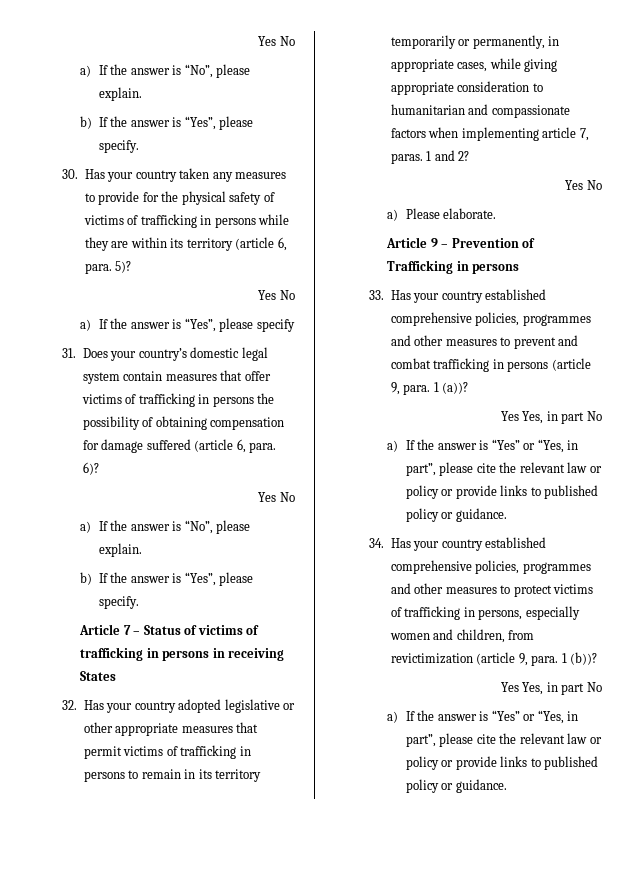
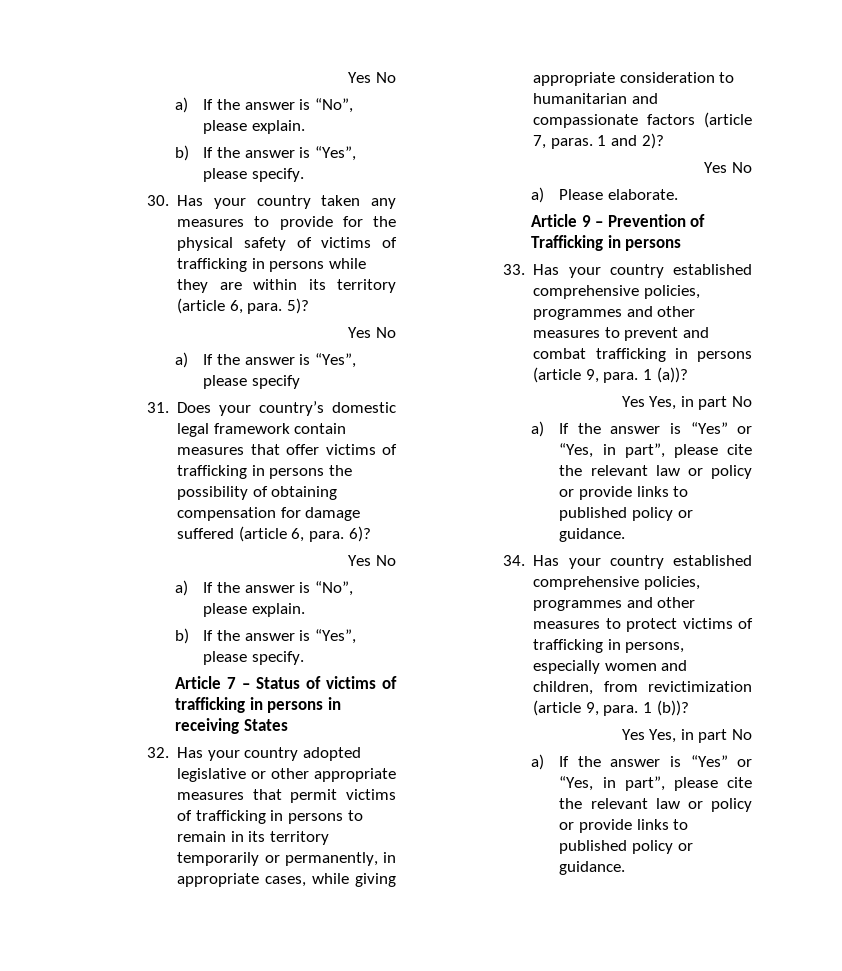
- 31. Does your country’s domestic legal system contain measures that offer victims of trafficking in persons the possibility of obtaining compensation for damage suffered (article 6, para. 6)?
+ 31. Does your country’s domestic legal framework contain measures that offer victims of trafficking in persons the possibility of obtaining compensation for damage suffered (article 6, para. 6)?
- 32. Has your country adopted legislative or other appropriate measures that permit victims of trafficking in persons to remain in its territory temporarily or permanently, in appropriate cases, while giving appropriate consideration to humanitarian and compassionate factors when implementing article 7, paras. 1 and 2?
+ 32. Has your country adopted legislative or other appropriate measures that permit victims of trafficking in persons to remain in its territory temporarily or permanently, in appropriate cases, while giving appropriate consideration to humanitarian and compassionate factors (article 7, paras. 1 and 2)?

